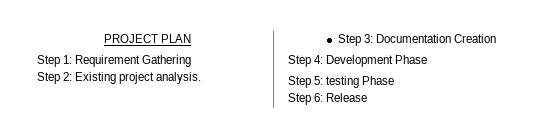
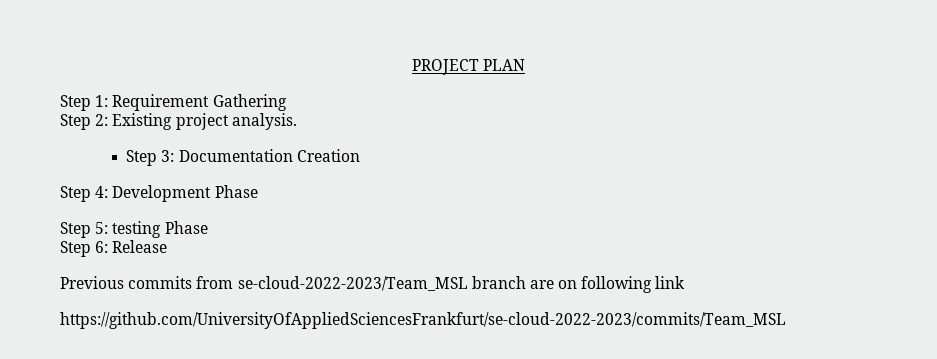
+ Previous commits from se-cloud-2022-2023/Team_MSL branch are on following link
+ https://github.com/UniversityOfAppliedSciencesFrankfurt/se-cloud-2022-2023/commits/Team_MSL

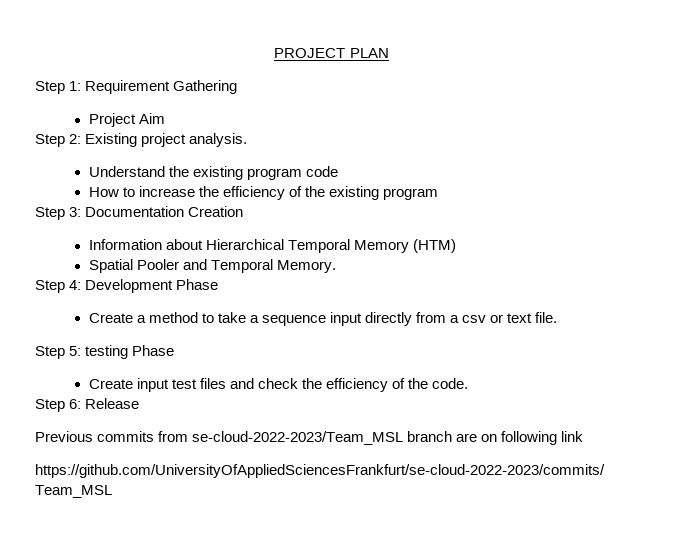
+ Project Aim
+ Understand the existing program code
+ How to increase the efficiency of the existing program
  Step 3: Documentation Creation
+ Information about Hierarchical Temporal Memory (HTM)
+ Spatial Pooler and Temporal Memory.
  Step 4: Development Phase
+ Create a method to take a sequence input directly from a csv or text file.
  Step 5: testing Phase
+ Create input test files and check the efficiency of the code.

